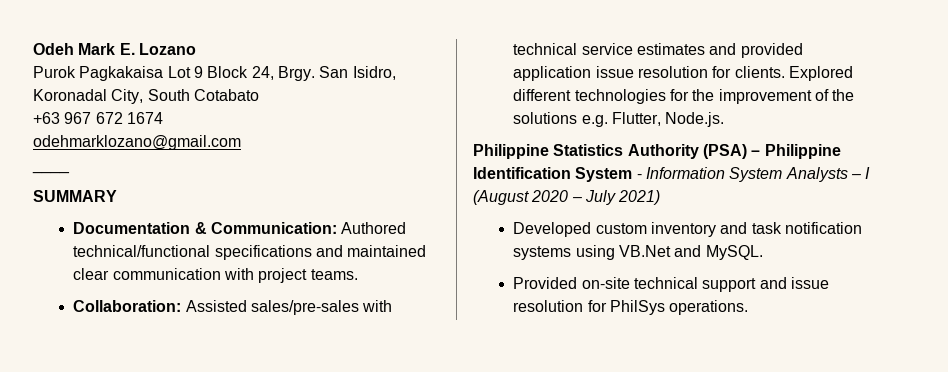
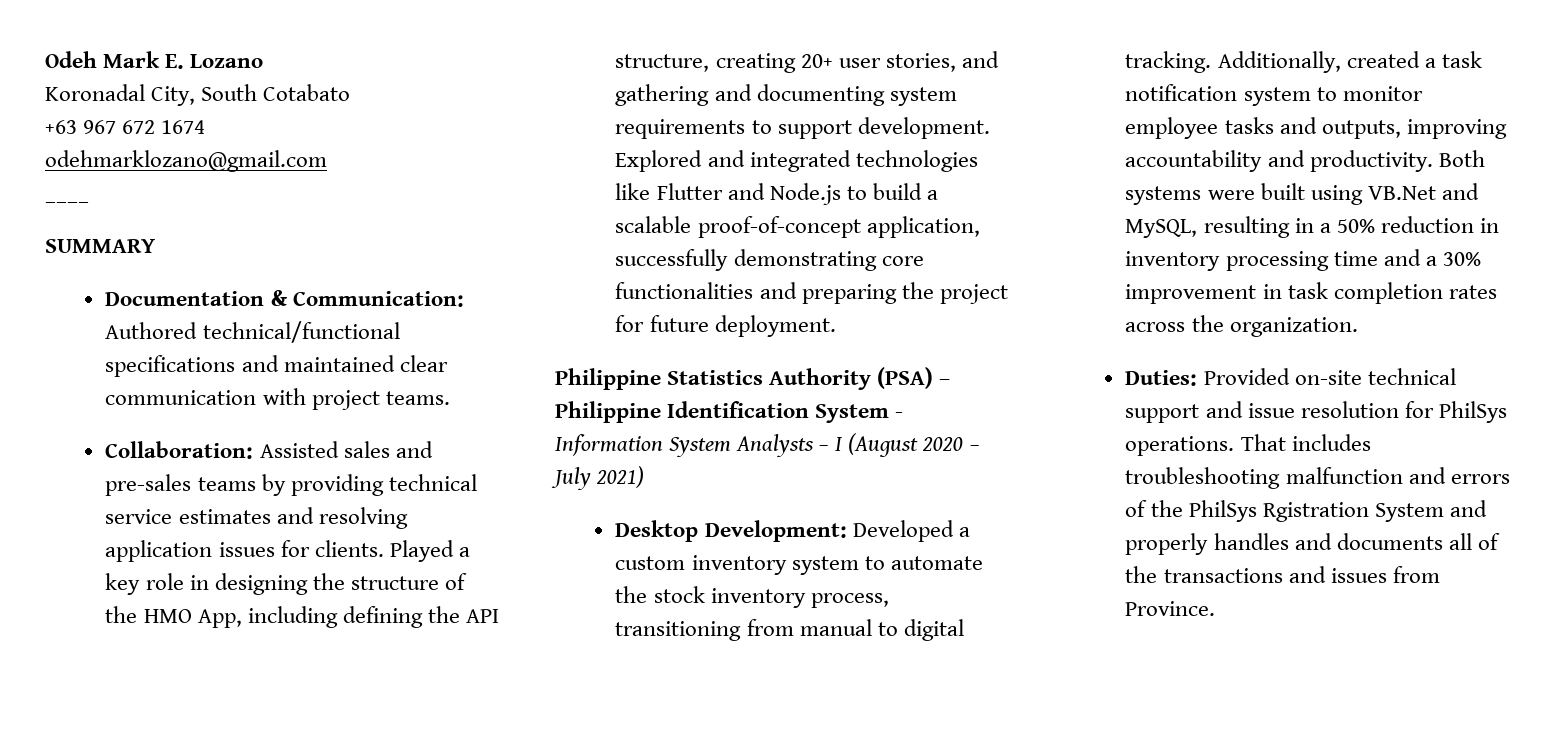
- Purok Pagkakaisa Lot 9 Block 24, Brgy. San Isidro, Koronadal City, South Cotabato
+ Koronadal City, South Cotabato
- Collaboration: Assisted sales/pre-sales with technical service estimates and provided application issue resolution for clients. Explored different technologies for the improvement of the solutions e.g. Flutter, Node.js.
+ Collaboration: Assisted sales and pre-sales teams by providing technical service estimates and resolving application issues for clients. Played a key role in designing the structure of the HMO App, including defining the API structure, creating 20+ user stories, and gathering and documenting system requirements to support development. Explored and integrated technologies like Flutter and Node.js to build a scalable proof-of-concept application, successfully demonstrating core functionalities and preparing the project for future deployment.
- Developed custom inventory and task notification systems using VB.Net and MySQL.
- Provided on-site technical support and issue resolution for PhilSys operations.
+ Desktop Development: Developed a custom inventory system to automate the stock inventory process, transitioning from manual to digital tracking. Additionally, created a task notification system to monitor employee tasks and outputs, improving accountability and productivity. Both systems were built using VB.Net and MySQL, resulting in a 50% reduction in inventory processing time and a 30% improvement in task completion rates across the organization.
+ Duties: Provided on-site technical support and issue resolution for PhilSys operations.
+ That includes troubleshooting malfunction and errors of the PhilSys Rgistration System and properly handles and documents all of the transactions and issues from Province.

